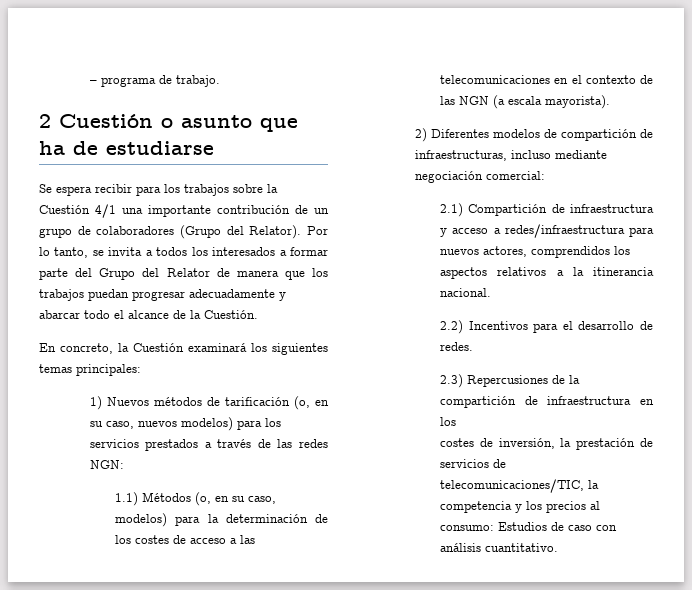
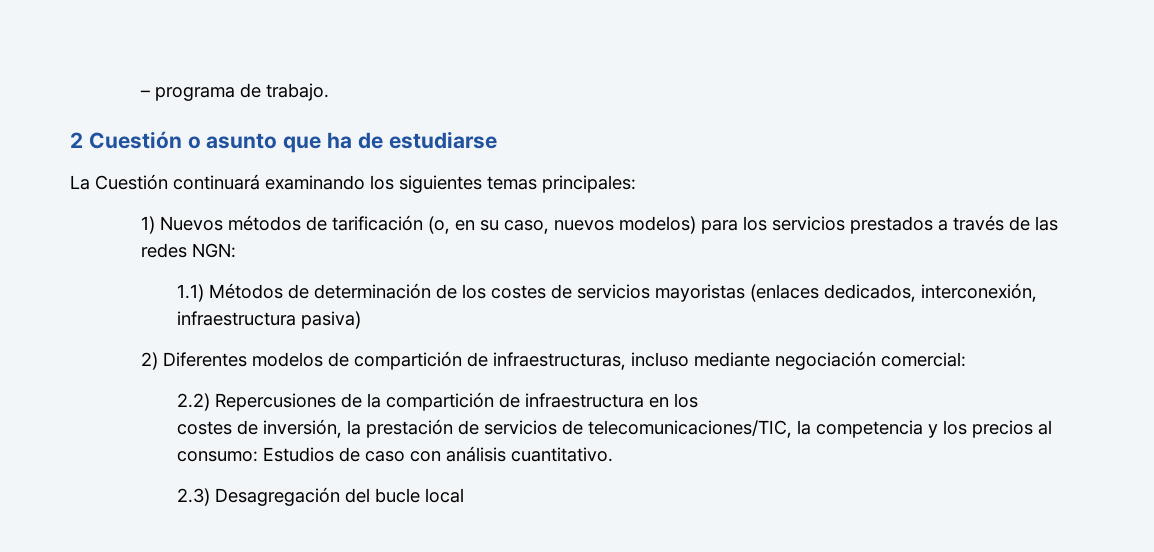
- Se espera recibir para los trabajos sobre la Cuestión 4/1 una importante contribución de un grupo de colaboradores (Grupo del Relator). Por lo tanto, se invita a todos los interesados a formar parte del Grupo del Relator de manera que los trabajos puedan progresar adecuadamente y abarcar todo el alcance de la Cuestión.
- En concreto, la Cuestión examinará los siguientes temas principales:
+ La Cuestión continuará examinando los siguientes temas principales:
- 1.1) Métodos (o, en su caso, modelos) para la determinación de los costes de acceso a las telecomunicaciones en el contexto de las NGN (a escala mayorista).
+ 1.1) Métodos de determinación de los costes de servicios mayoristas (enlaces dedicados, interconexión, infraestructura pasiva)
- 2.1) Compartición de infraestructura y acceso a redes/infraestructura para nuevos actores, comprendidos los aspectos relativos a la itinerancia nacional.
- 2.2) Incentivos para el desarrollo de redes.
- 2.3) Repercusiones de la compartición de infraestructura en los
+ 2.2) Repercusiones de la compartición de infraestructura en los
+ 2.3) Desagregación del bucle local

